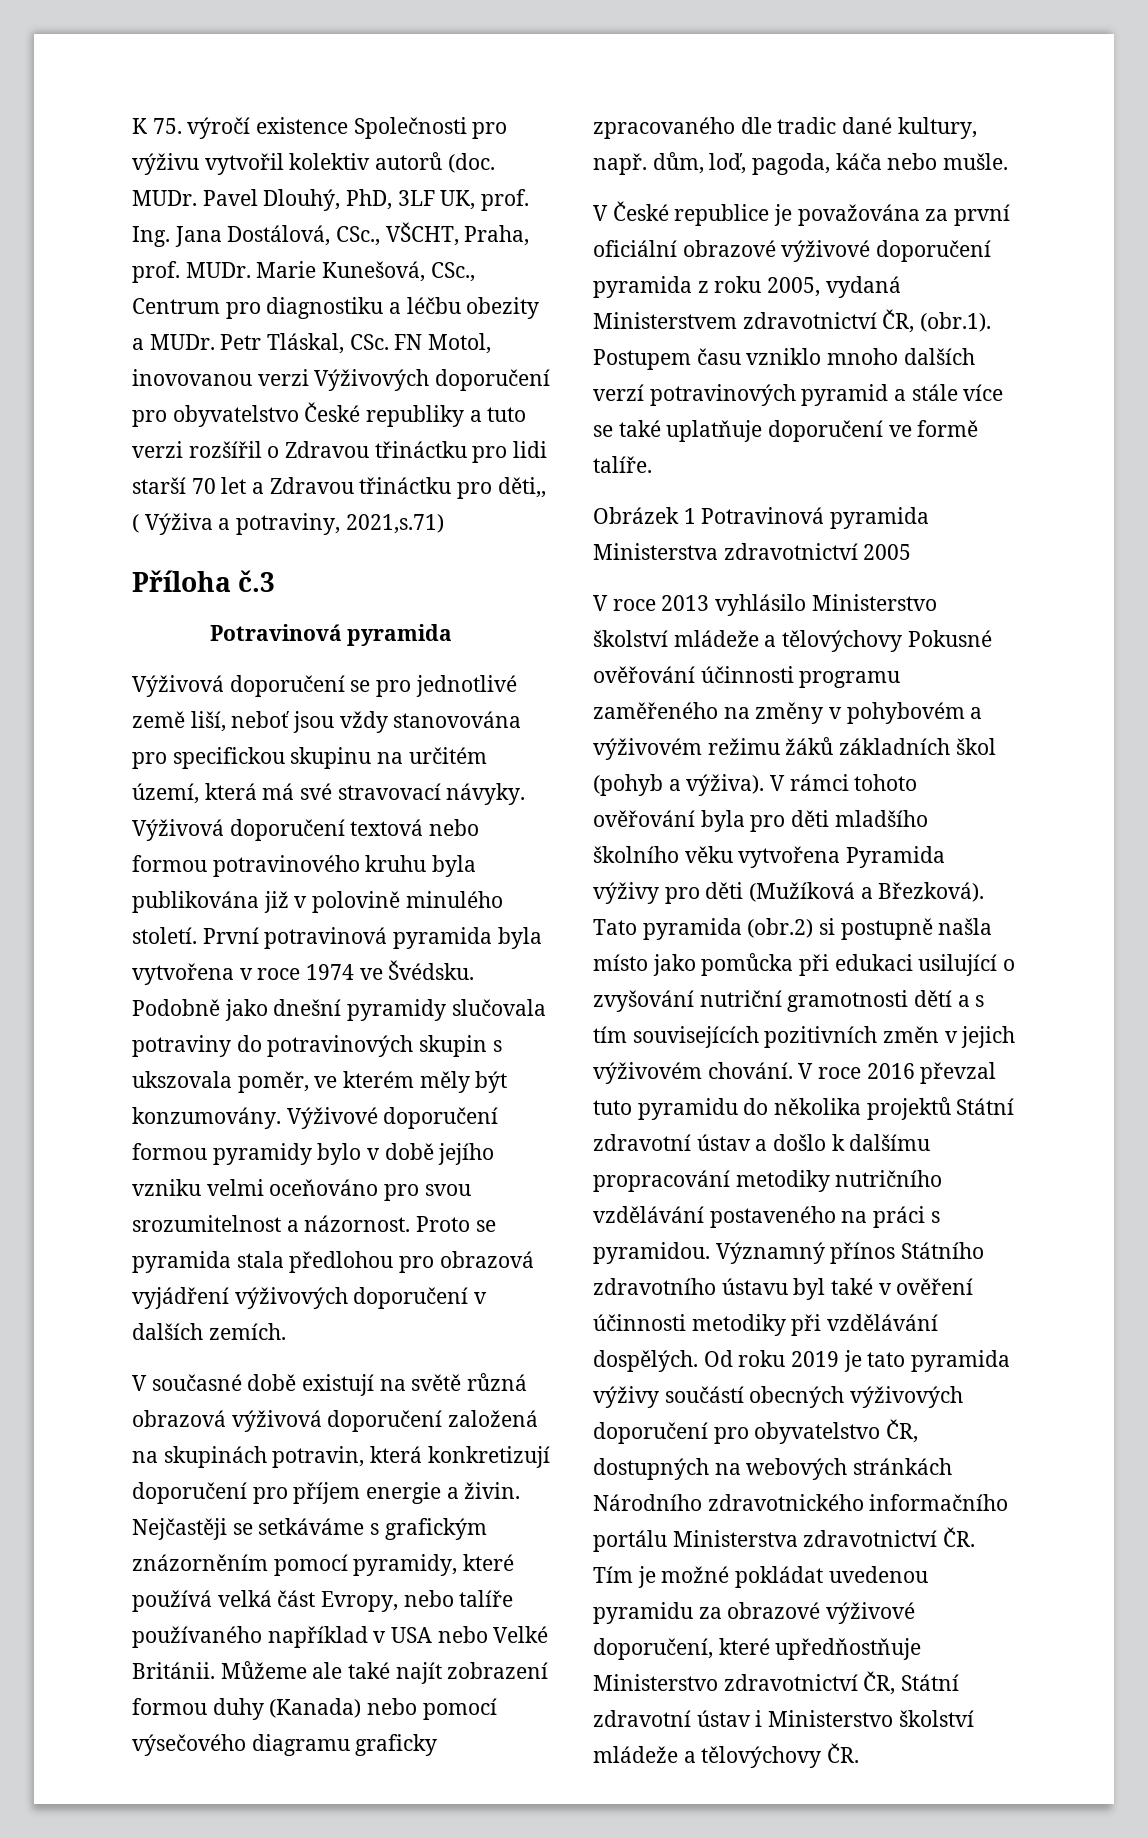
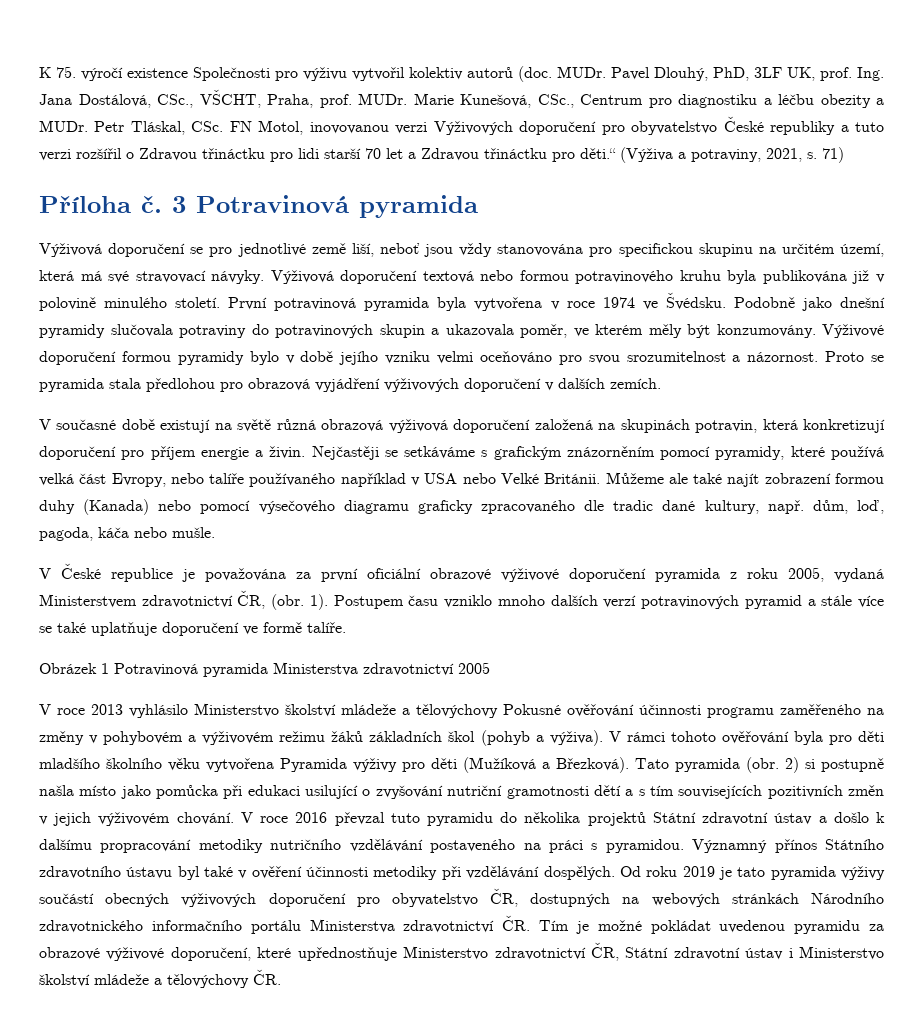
- Petr Tláskal, CSc. FN Motol, inovovanou verzi Výživových doporučení pro obyvatelstvo České republiky a tuto verzi rozšířil o Zdravou třináctku pro lidi starší 70 let a Zdravou třináctku pro děti,, ( Výživa a potraviny, 2021,s.71)
+ Petr Tláskal, CSc. FN Motol, inovovanou verzi Výživových doporučení pro obyvatelstvo České republiky a tuto verzi rozšířil o Zdravou třináctku pro lidi starší 70 let a Zdravou třináctku pro děti.“ (Výživa a potraviny, 2021, s. 71)
- Příloha č.3
- Potravinová pyramida
+ Příloha č. 3 Potravinová pyramida
- Podobně jako dnešní pyramidy slučovala potraviny do potravinových skupin s ukszovala poměr, ve kterém měly být konzumovány.
+ Podobně jako dnešní pyramidy slučovala potraviny do potravinových skupin a ukazovala poměr, ve kterém měly být konzumovány.
- V České republice je považována za první oficiální obrazové výživové doporučení pyramida z roku 2005, vydaná Ministerstvem zdravotnictví ČR, (obr.1). Postupem času vzniklo mnoho dalších verzí potravinových pyramid a stále více se také uplatňuje doporučení ve formě talíře.
+ V České republice je považována za první oficiální obrazové výživové doporučení pyramida z roku 2005, vydaná Ministerstvem zdravotnictví ČR, (obr. 1). Postupem času vzniklo mnoho dalších verzí potravinových pyramid a stále více se také uplatňuje doporučení ve formě talíře.
- Tato pyramida (obr.2) si postupně našla místo jako pomůcka při edukaci usilující o zvyšování nutriční gramotnosti dětí a s tím souvisejících pozitivních změn v jejich výživovém chování.
+ Tato pyramida (obr. 2) si postupně našla místo jako pomůcka při edukaci usilující o zvyšování nutriční gramotnosti dětí a s tím souvisejících pozitivních změn v jejich výživovém chování.
- Od roku 2019 je tato pyramida výživy součástí obecných výživových doporučení pro obyvatelstvo ČR, dostupných na webových stránkách Národního zdravotnického informačního portálu Ministerstva zdravotnictví ČR. Tím je možné pokládat uvedenou pyramidu za obrazové výživové doporučení, které upředňostňuje Ministerstvo zdravotnictví ČR, Státní zdravotní ústav i Ministerstvo školství mládeže a tělovýchovy ČR.
+ Od roku 2019 je tato pyramida výživy součástí obecných výživových doporučení pro obyvatelstvo ČR, dostupných na webových stránkách Národního zdravotnického informačního portálu Ministerstva zdravotnictví ČR. Tím je možné pokládat uvedenou pyramidu za obrazové výživové doporučení, které upřednostňuje Ministerstvo zdravotnictví ČR, Státní zdravotní ústav i Ministerstvo školství mládeže a tělovýchovy ČR.

